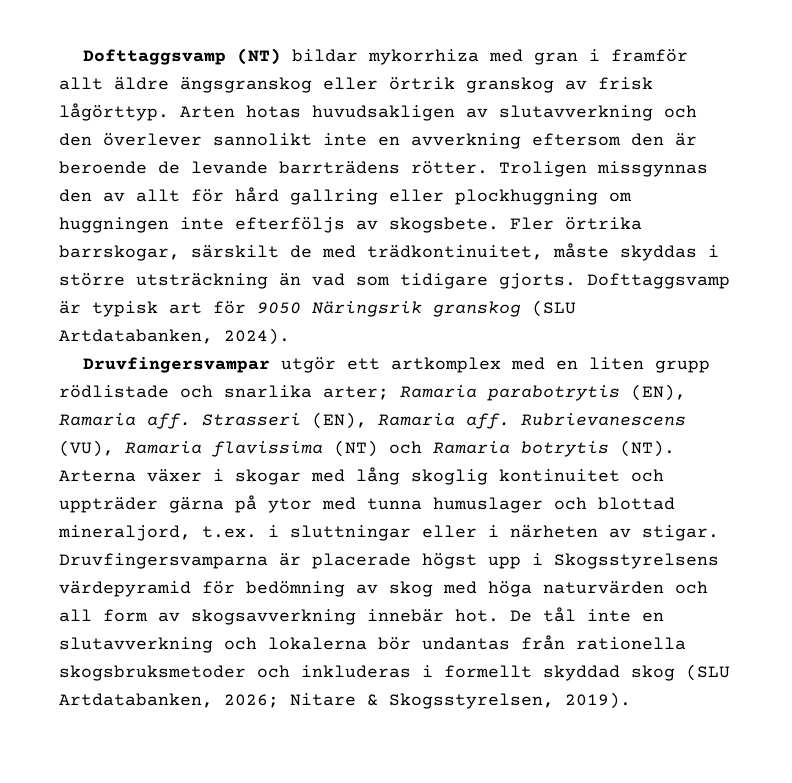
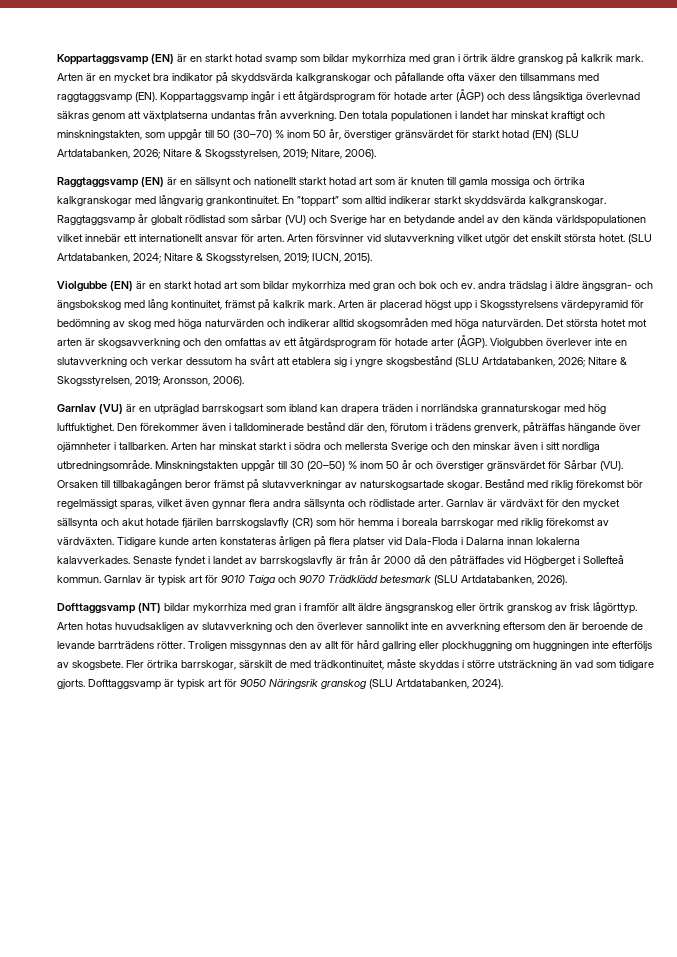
+ Koppartaggsvamp (EN) är en starkt hotad svamp som bildar mykorrhiza med gran i örtrik äldre granskog på kalkrik mark. Arten är en mycket bra indikator på skyddsvärda kalkgranskogar och påfallande ofta växer den tillsammans med raggtaggsvamp (EN). Koppartaggsvamp ingår i ett åtgärdsprogram för hotade arter (ÅGP) och dess långsiktiga överlevnad säkras genom att växtplatserna undantas från avverkning. Den totala populationen i landet har minskat kraftigt och minskningstakten, som uppgår till 50 (30–70) % inom 50 år, överstiger gränsvärdet för starkt hotad (EN) (SLU Artdatabanken, 2026; Nitare & Skogsstyrelsen, 2019; Nitare, 2006).
+ Raggtaggsvamp (EN) är en sällsynt och nationellt starkt hotad art som är knuten till gamla mossiga och örtrika kalkgranskogar med långvarig grankontinuitet. En ”toppart” som alltid indikerar starkt skyddsvärda kalkgranskogar. Raggtaggsvamp år globalt rödlistad som sårbar (VU) och Sverige har en betydande andel av den kända världspopulationen vilket innebär ett internationellt ansvar för arten. Arten försvinner vid slutavverkning vilket utgör det enskilt största hotet. (SLU Artdatabanken, 2024; Nitare & Skogsstyrelsen, 2019; IUCN, 2015).
+ Violgubbe (EN) är en starkt hotad art som bildar mykorrhiza med gran och bok och ev. andra trädslag i äldre ängsgran- och ängsbokskog med lång kontinuitet, främst på kalkrik mark. Arten är placerad högst upp i Skogsstyrelsens värdepyramid för bedömning av skog med höga naturvärden och indikerar alltid skogsområden med höga naturvärden. Det största hotet mot arten är skogsavverkning och den omfattas av ett åtgärdsprogram för hotade arter (ÅGP). Violgubben överlever inte en slutavverkning och verkar dessutom ha svårt att etablera sig i yngre skogsbestånd (SLU Artdatabanken, 2026; Nitare & Skogsstyrelsen, 2019; Aronsson, 2006).
+ Garnlav (VU) är en utpräglad barrskogsart som ibland kan drapera träden i norrländska grannaturskogar med hög luftfuktighet. Den förekommer även i talldominerade bestånd där den, förutom i trädens grenverk, påträffas hängande över ojämnheter i tallbarken. Arten har minskat starkt i södra och mellersta Sverige och den minskar även i sitt nordliga utbredningsområde. Minskningstakten uppgår till 30 (20–50) % inom 50 år och överstiger gränsvärdet för Sårbar (VU). Orsaken till tillbakagången beror främst på slutavverkningar av naturskogsartade skogar. Bestånd med riklig förekomst bör regelmässigt sparas, vilket även gynnar flera andra sällsynta och rödlistade arter. Garnlav är värdväxt för den mycket sällsynta och akut hotade fjärilen barrskogslavfly (CR) som hör hemma i boreala barrskogar med riklig förekomst av värdväxten. Tidigare kunde arten konstateras årligen på flera platser vid Dala-Floda i Dalarna innan lokalerna kalavverkades. Senaste fyndet i landet av barrskogslavfly är från år 2000 då den påträffades vid Högberget i Sollefteå kommun. Garnlav är typisk art för 9010 Taiga och 9070 Trädklädd betesmark (SLU Artdatabanken, 2026).
- Druvfingersvampar utgör ett artkomplex med en liten grupp rödlistade och snarlika arter; Ramaria parabotrytis (EN), Ramaria aff. Strasseri (EN), Ramaria aff. Rubrievanescens (VU), Ramaria flavissima (NT) och Ramaria botrytis (NT). Arterna växer i skogar med lång skoglig kontinuitet och uppträder gärna på ytor med tunna humuslager och blottad mineraljord, t.ex. i sluttningar eller i närheten av stigar. Druvfingersvamparna är placerade högst upp i Skogsstyrelsens värdepyramid för bedömning av skog med höga naturvärden och all form av skogsavverkning innebär hot. De tål inte en slutavverkning och lokalerna bör undantas från rationella skogsbruksmetoder och inkluderas i formellt skyddad skog (SLU Artdatabanken, 2026; Nitare & Skogsstyrelsen, 2019).

